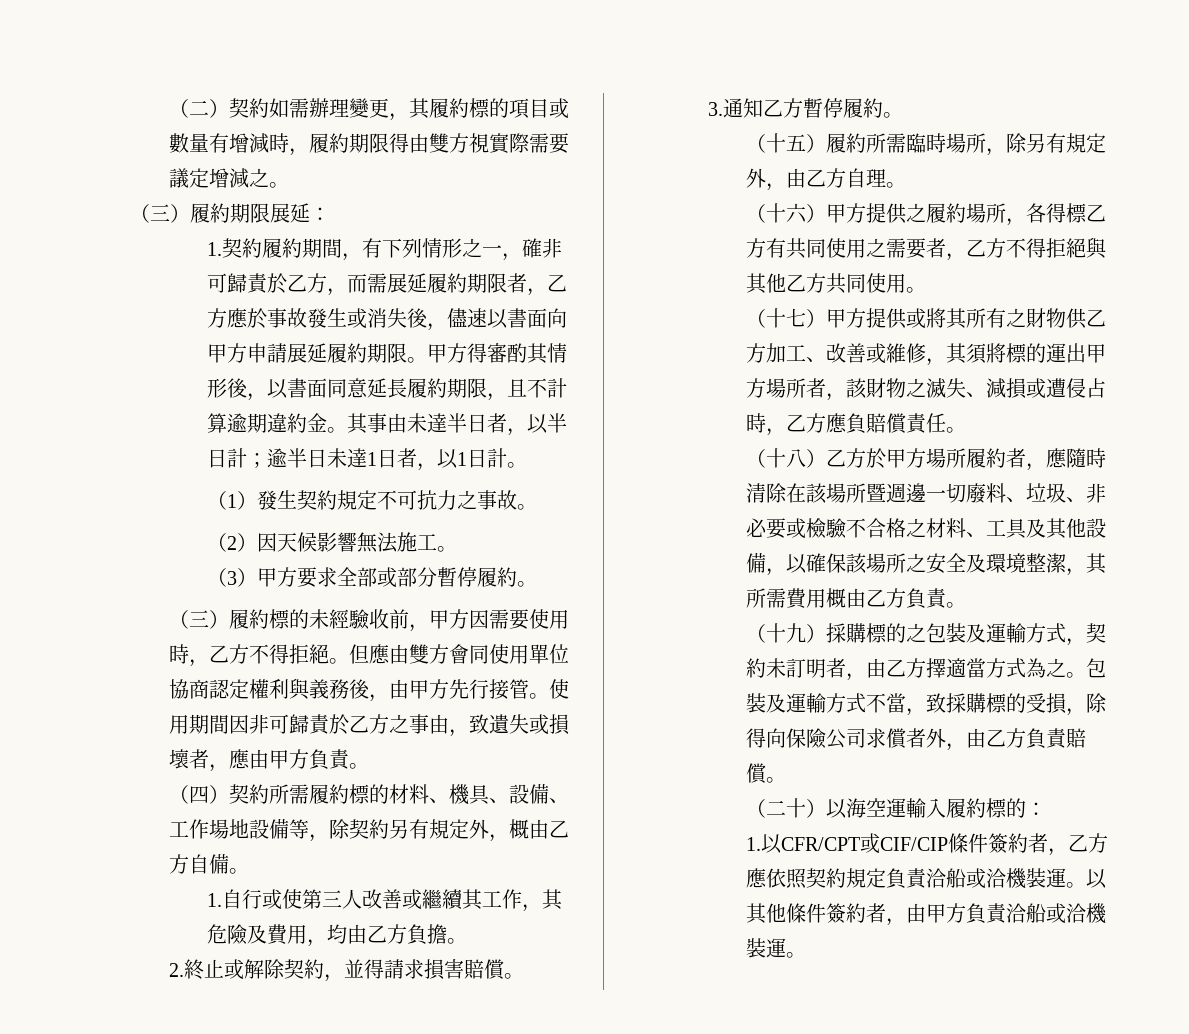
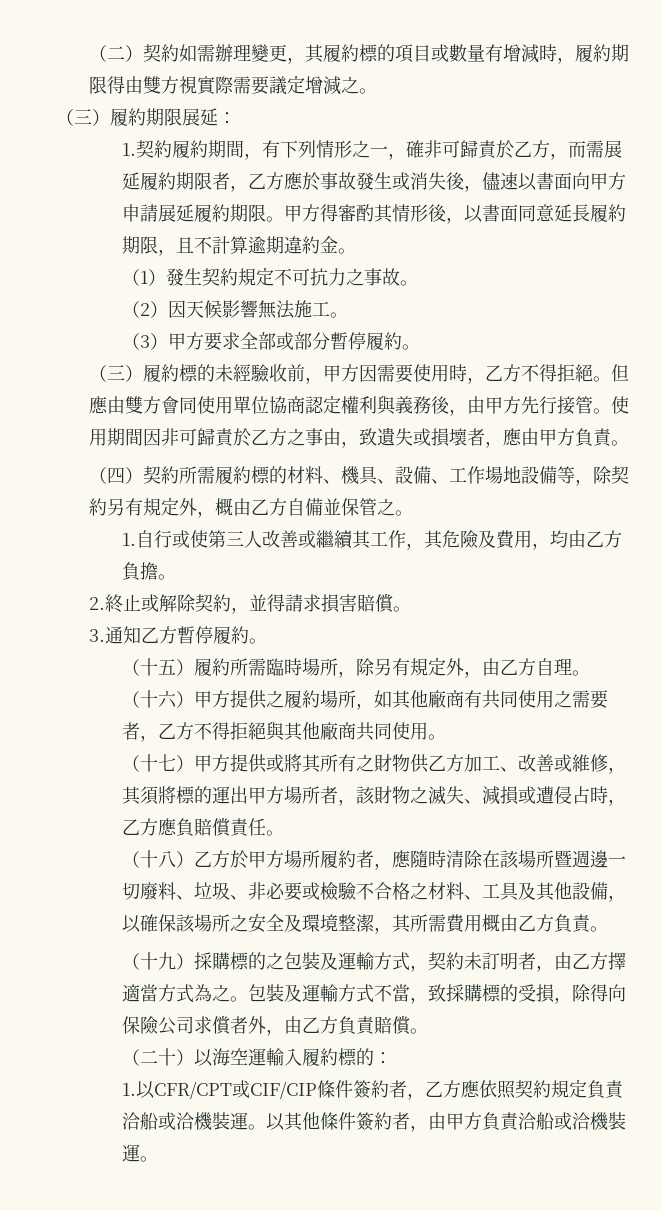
- 其事由未達半日者，以半日計；逾半日未達1日者，以1日計。
- （四）契約所需履約標的材料、機具、設備、工作場地設備等，除契約另有規定外，概由乙方自備。
+ （四）契約所需履約標的材料、機具、設備、工作場地設備等，除契約另有規定外，概由乙方自備並保管之。
- （十六）甲方提供之履約場所，各得標乙方有共同使用之需要者，乙方不得拒絕與其他乙方共同使用。
+ （十六）甲方提供之履約場所，如其他廠商有共同使用之需要者，乙方不得拒絕與其他廠商共同使用。

